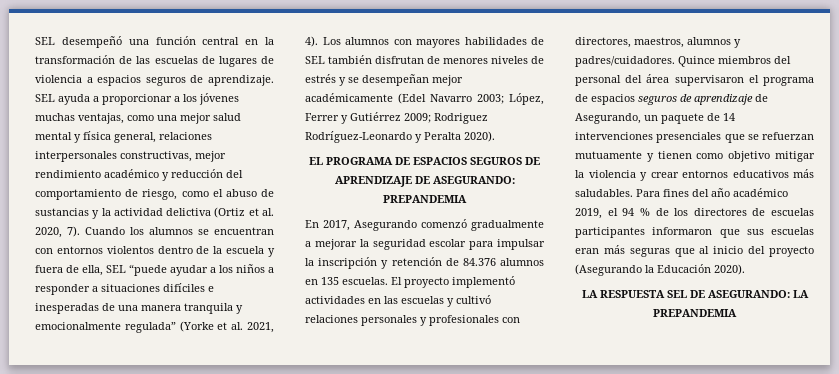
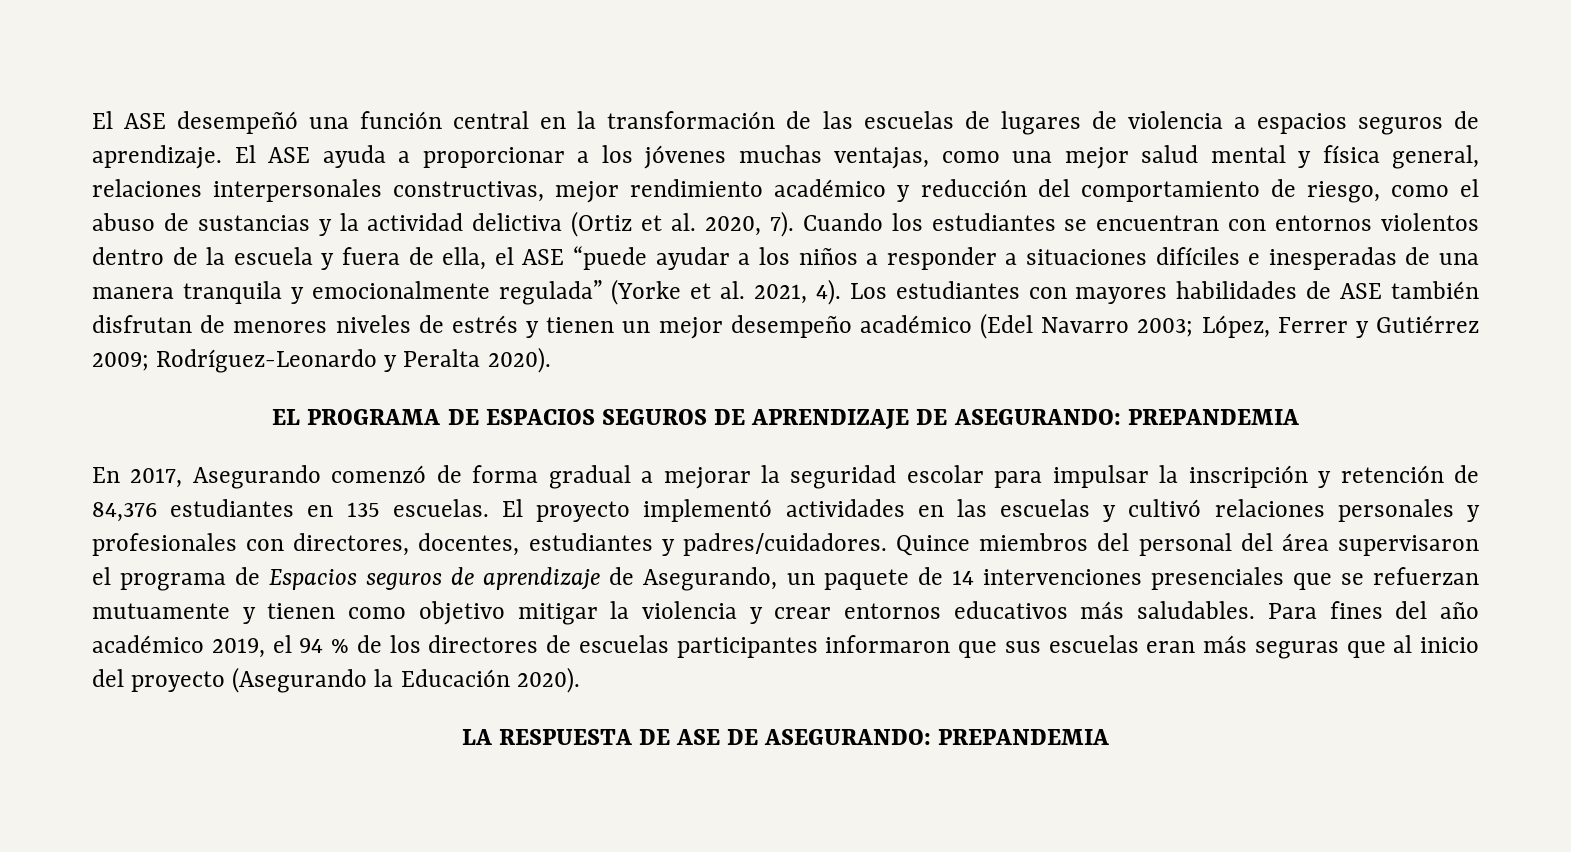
- SEL desempeñó una función central en la transformación de las escuelas de lugares de violencia a espacios seguros de aprendizaje.
+ El ASE desempeñó una función central en la transformación de las escuelas de lugares de violencia a espacios seguros de aprendizaje.
- SEL ayuda a proporcionar a los jóvenes muchas ventajas, como una mejor salud mental y física general, relaciones interpersonales constructivas, mejor rendimiento académico y reducción del comportamiento de riesgo, como el abuso de sustancias y la actividad delictiva (Ortiz et al. 2020, 7).
+ El ASE ayuda a proporcionar a los jóvenes muchas ventajas, como una mejor salud mental y física general, relaciones interpersonales constructivas, mejor rendimiento académico y reducción del comportamiento de riesgo, como el abuso de sustancias y la actividad delictiva (Ortiz et al. 2020, 7).
- Cuando los alumnos se encuentran con entornos violentos dentro de la escuela y fuera de ella, SEL “puede ayudar a los niños a responder a situaciones difíciles e inesperadas de una manera tranquila y emocionalmente regulada” (Yorke et al. 2021, 4).
+ Cuando los estudiantes se encuentran con entornos violentos dentro de la escuela y fuera de ella, el ASE “puede ayudar a los niños a responder a situaciones difíciles e inesperadas de una manera tranquila y emocionalmente regulada” (Yorke et al. 2021, 4).
- Los alumnos con mayores habilidades de SEL también disfrutan de menores niveles de estrés y se desempeñan mejor académicamente (Edel Navarro 2003; López, Ferrer y Gutiérrez 2009; Rodriguez Rodríguez-Leonardo y Peralta 2020).
+ Los estudiantes con mayores habilidades de ASE también disfrutan de menores niveles de estrés y tienen un mejor desempeño académico (Edel Navarro 2003; López, Ferrer y Gutiérrez 2009; Rodríguez-Leonardo y Peralta 2020).
- En 2017, Asegurando comenzó gradualmente a mejorar la seguridad escolar para impulsar la inscripción y retención de 84.376 alumnos en 135 escuelas.
+ En 2017, Asegurando comenzó de forma gradual a mejorar la seguridad escolar para impulsar la inscripción y retención de 84,376 estudiantes en 135 escuelas.
- El proyecto implementó actividades en las escuelas y cultivó relaciones personales y profesionales con directores, maestros, alumnos y padres/cuidadores.
+ El proyecto implementó actividades en las escuelas y cultivó relaciones personales y profesionales con directores, docentes, estudiantes y padres/cuidadores.
- Quince miembros del personal del área supervisaron el programa de espacios seguros de aprendizaje de Asegurando, un paquete de 14 intervenciones presenciales que se refuerzan mutuamente y tienen como objetivo mitigar la violencia y crear entornos educativos más saludables.
+ Quince miembros del personal del área supervisaron el programa de Espacios seguros de aprendizaje de Asegurando, un paquete de 14 intervenciones presenciales que se refuerzan mutuamente y tienen como objetivo mitigar la violencia y crear entornos educativos más saludables.
- LA RESPUESTA SEL DE ASEGURANDO: LA PREPANDEMIA
+ LA RESPUESTA DE ASE DE ASEGURANDO: PREPANDEMIA

